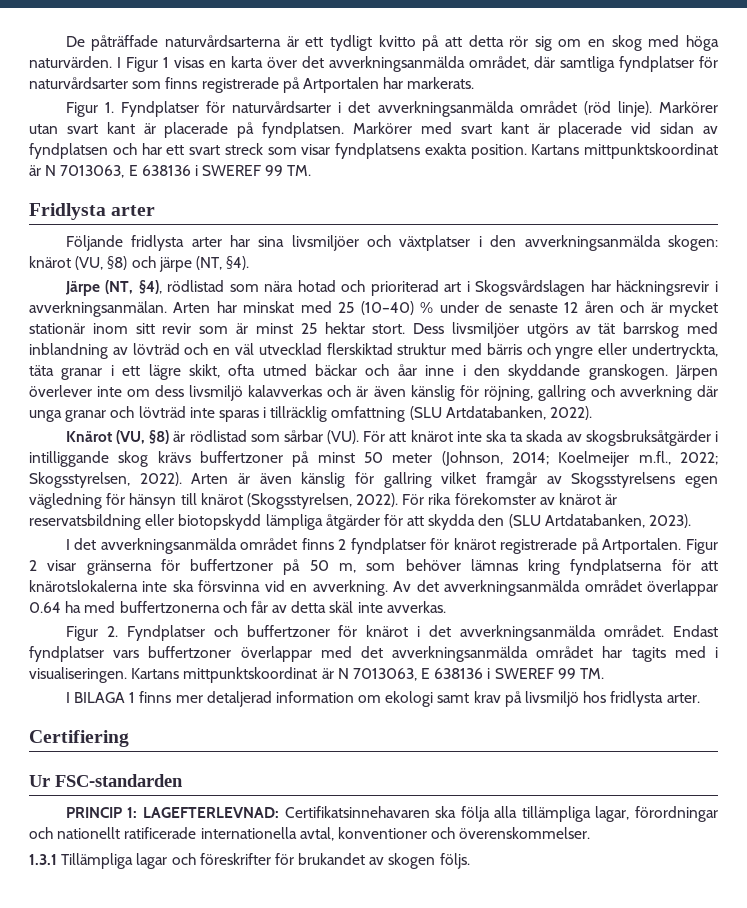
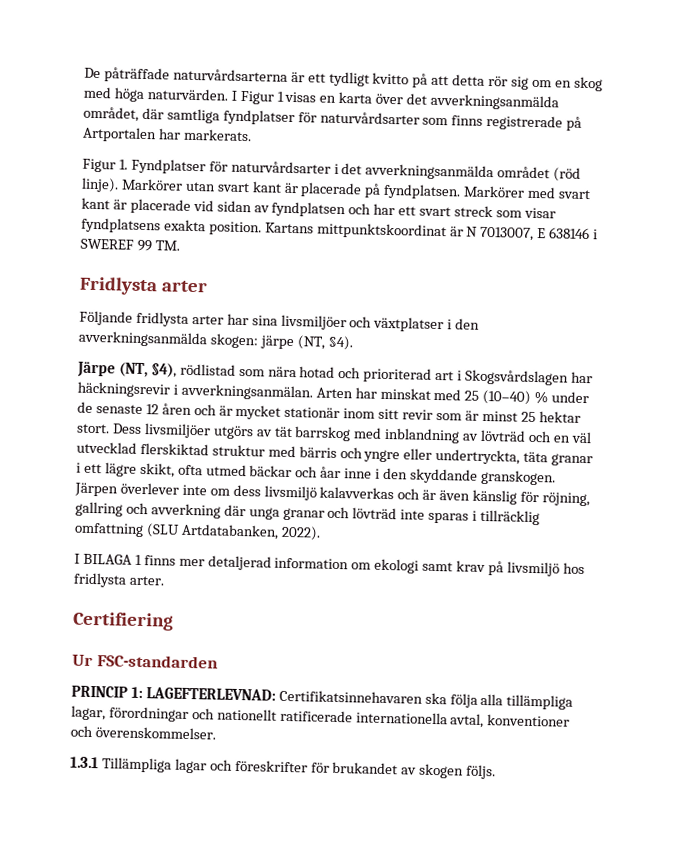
- Markörer med svart kant är placerade vid sidan av fyndplatsen och har ett svart streck som visar fyndplatsens exakta position. Kartans mittpunktskoordinat är N 7013063, E 638136 i SWEREF 99 TM.
+ Markörer med svart kant är placerade vid sidan av fyndplatsen och har ett svart streck som visar fyndplatsens exakta position. Kartans mittpunktskoordinat är N 7013007, E 638146 i SWEREF 99 TM.
- Följande fridlysta arter har sina livsmiljöer och växtplatser i den avverkningsanmälda skogen: knärot (VU, §8) och järpe (NT, §4).
+ Följande fridlysta arter har sina livsmiljöer och växtplatser i den avverkningsanmälda skogen: järpe (NT, §4).
- Knärot (VU, §8) är rödlistad som sårbar (VU). För att knärot inte ska ta skada av skogsbruksåtgärder i intilliggande skog krävs buffertzoner på minst 50 meter (Johnson, 2014; Koelmeijer m.fl., 2022; Skogsstyrelsen, 2022). Arten är även känslig för gallring vilket framgår av Skogsstyrelsens egen vägledning för hänsyn till knärot (Skogsstyrelsen, 2022). För rika förekomster av knärot är reservatsbildning eller biotopskydd lämpliga åtgärder för att skydda den (SLU Artdatabanken, 2023).
- I det avverkningsanmälda området finns 2 fyndplatser för knärot registrerade på Artportalen. Figur 2 visar gränserna för buffertzoner på 50 m, som behöver lämnas kring fyndplatserna för att knärotslokalerna inte ska försvinna vid en avverkning. Av det avverkningsanmälda området överlappar 0.64 ha med buffertzonerna och får av detta skäl inte avverkas.
- Figur 2. Fyndplatser och buffertzoner för knärot i det avverkningsanmälda området. Endast fyndplatser vars buffertzoner överlappar med det avverkningsanmälda området har tagits med i visualiseringen. Kartans mittpunktskoordinat är N 7013063, E 638136 i SWEREF 99 TM.

